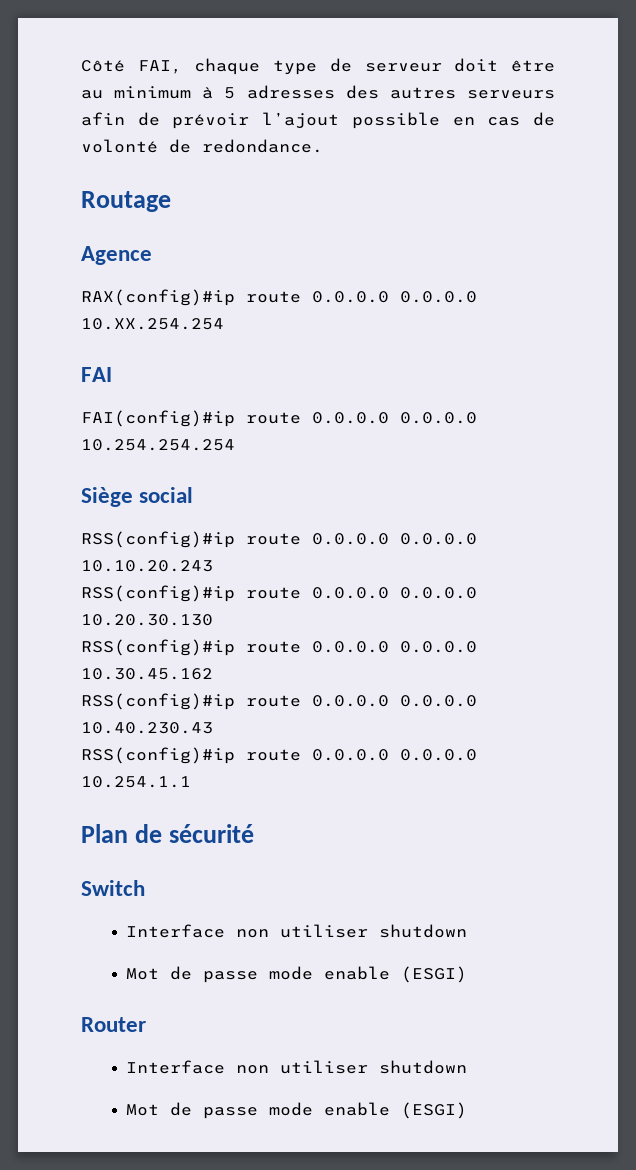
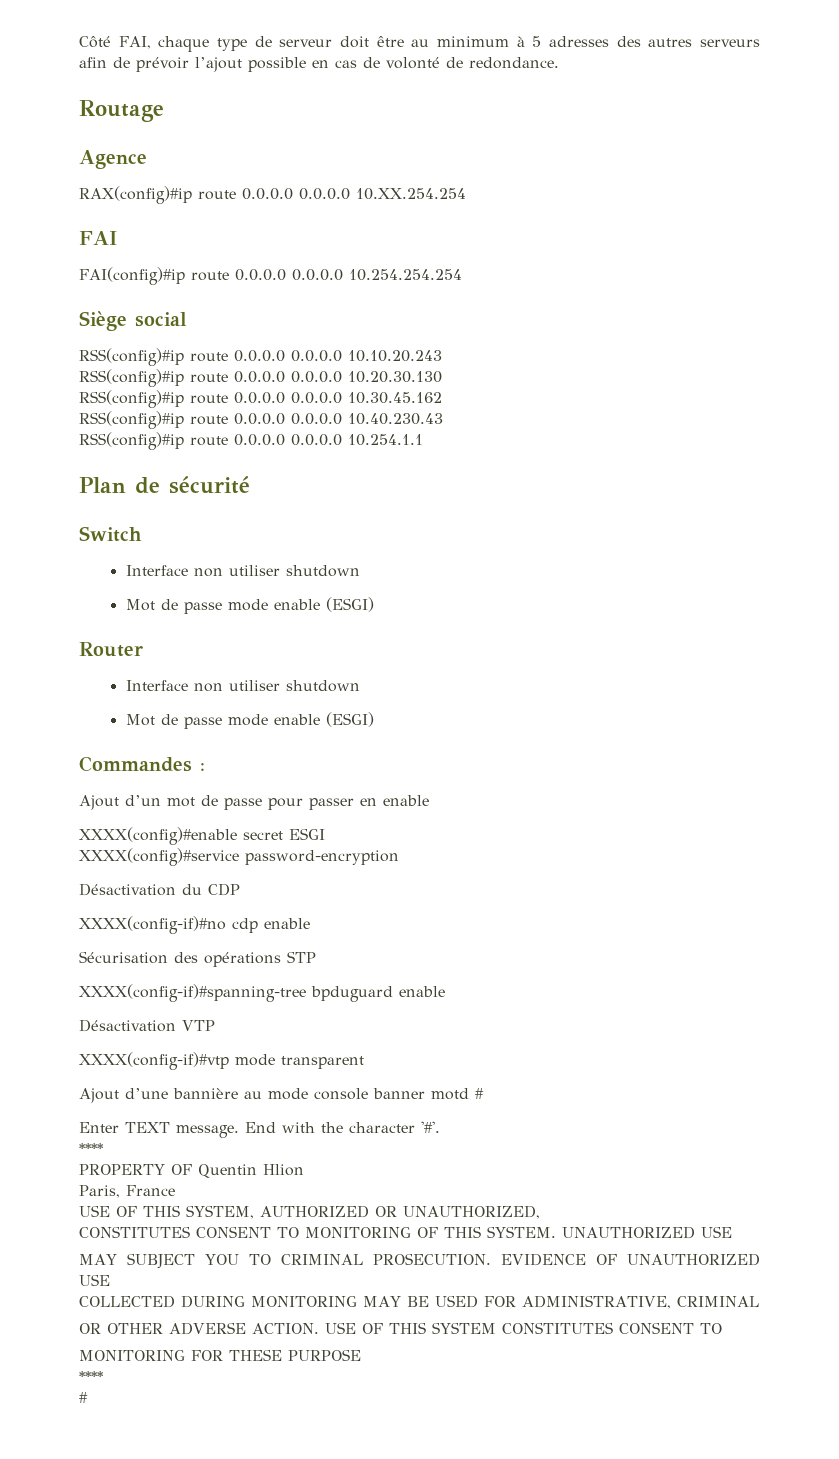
+ Commandes :
+ Ajout d’un mot de passe pour passer en enable
+ XXXX(config)#enable secret ESGI
+ XXXX(config)#service password-encryption
+ Désactivation du CDP
+ XXXX(config-if)#no cdp enable
+ Sécurisation des opérations STP
+ XXXX(config-if)#spanning-tree bpduguard enable
+ Désactivation VTP
+ XXXX(config-if)#vtp mode transparent
+ Ajout d’une bannière au mode console banner motd #
+ Enter TEXT message. End with the character '#'.
+ ****
+ PROPERTY OF Quentin Hlion
+ Paris, France
+ USE OF THIS SYSTEM, AUTHORIZED OR UNAUTHORIZED,
+ CONSTITUTES CONSENT TO MONITORING OF THIS SYSTEM. UNAUTHORIZED USE
+ MAY SUBJECT YOU TO CRIMINAL PROSECUTION. EVIDENCE OF UNAUTHORIZED USE
+ COLLECTED DURING MONITORING MAY BE USED FOR ADMINISTRATIVE, CRIMINAL
+ OR OTHER ADVERSE ACTION. USE OF THIS SYSTEM CONSTITUTES CONSENT TO
+ MONITORING FOR THESE PURPOSE
+ ****
+ #

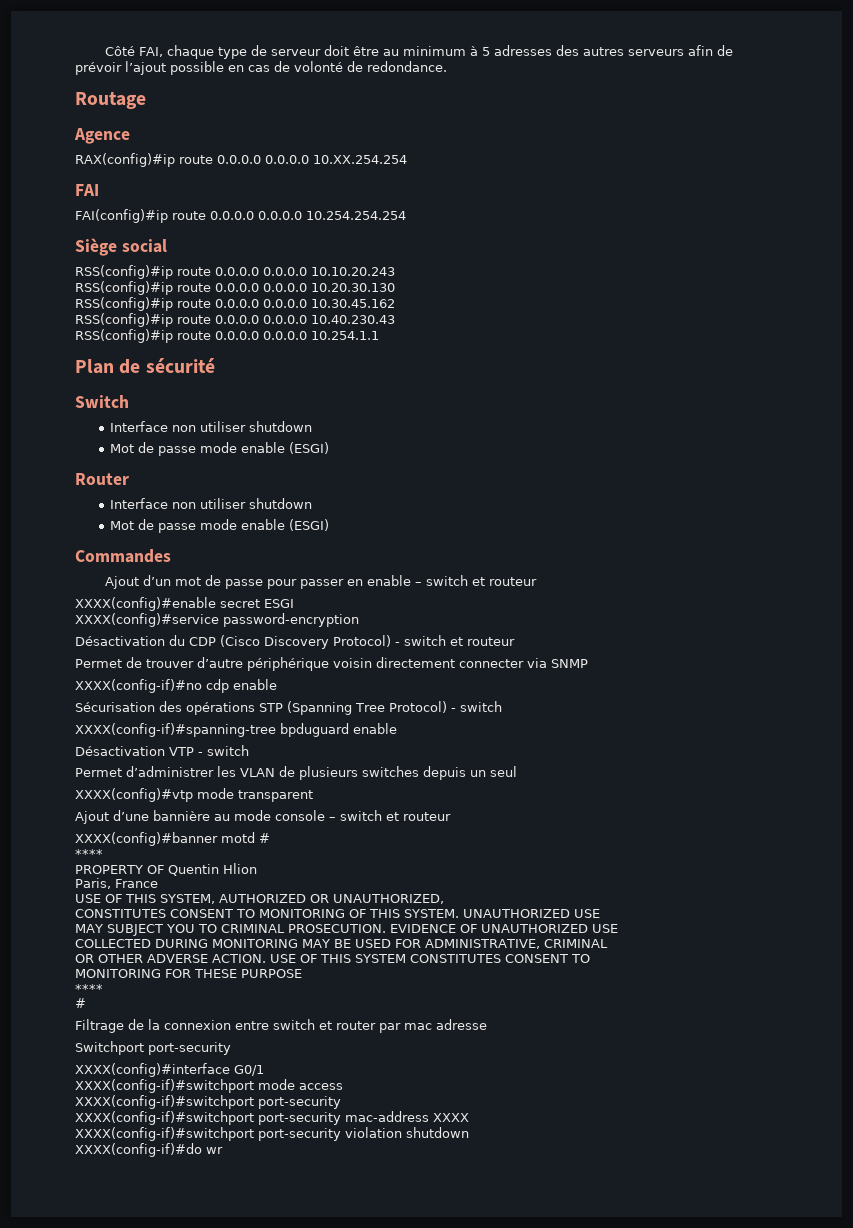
- Commandes :
+ Commandes
- Ajout d’un mot de passe pour passer en enable
+ Ajout d’un mot de passe pour passer en enable – switch et routeur
- Désactivation du CDP
+ Désactivation du CDP (Cisco Discovery Protocol) - switch et routeur
+ Permet de trouver d’autre périphérique voisin directement connecter via SNMP
- Sécurisation des opérations STP
+ Sécurisation des opérations STP (Spanning Tree Protocol) - switch
- Désactivation VTP
- XXXX(config-if)#vtp mode transparent
+ Désactivation VTP - switch
+ Permet d’administrer les VLAN de plusieurs switches depuis un seul
+ XXXX(config)#vtp mode transparent
- Ajout d’une bannière au mode console banner motd #
- Enter TEXT message. End with the character '#'.
+ Ajout d’une bannière au mode console – switch et routeur
+ XXXX(config)#banner motd #
+ Filtrage de la connexion entre switch et router par mac adresse
+ Switchport port-security
+ XXXX(config)#interface G0/1
+ XXXX(config-if)#switchport mode access
+ XXXX(config-if)#switchport port-security
+ XXXX(config-if)#switchport port-security mac-address XXXX
+ XXXX(config-if)#switchport port-security violation shutdown
+ XXXX(config-if)#do wr

